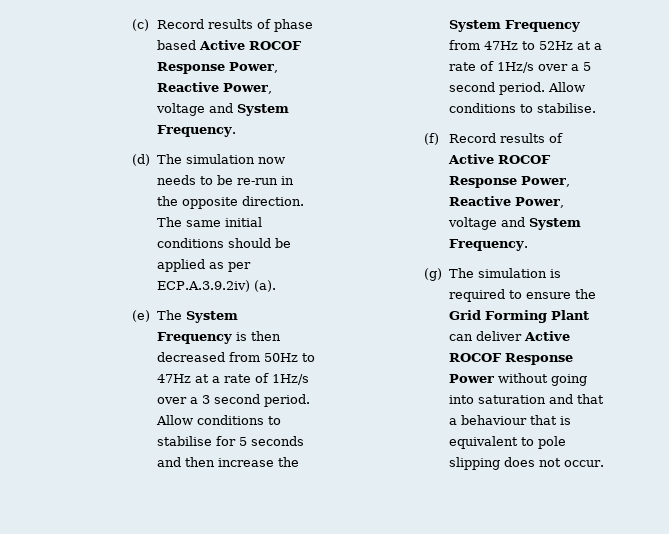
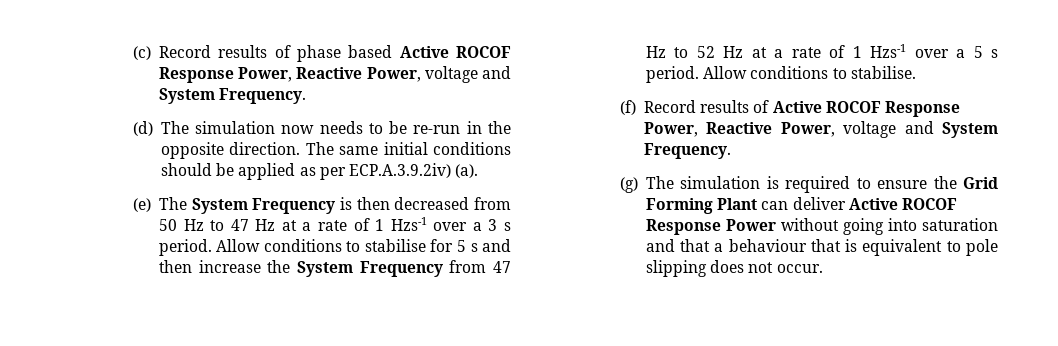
- (e) The System Frequency is then decreased from 50Hz to 47Hz at a rate of 1Hz/s over a 3 second period.
+ (e) The System Frequency is then decreased from 50 Hz to 47 Hz at a rate of 1 Hzs-1 over a 3 s period.
- Allow conditions to stabilise for 5 seconds and then increase the System Frequency from 47Hz to 52Hz at a rate of 1Hz/s over a 5 second period.
+ Allow conditions to stabilise for 5 s and then increase the System Frequency from 47 Hz to 52 Hz at a rate of 1 Hzs-1 over a 5 s period.

